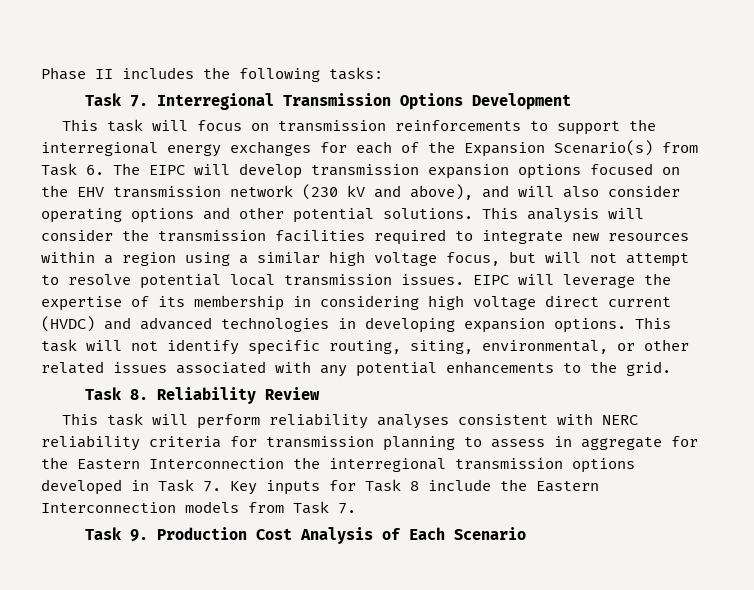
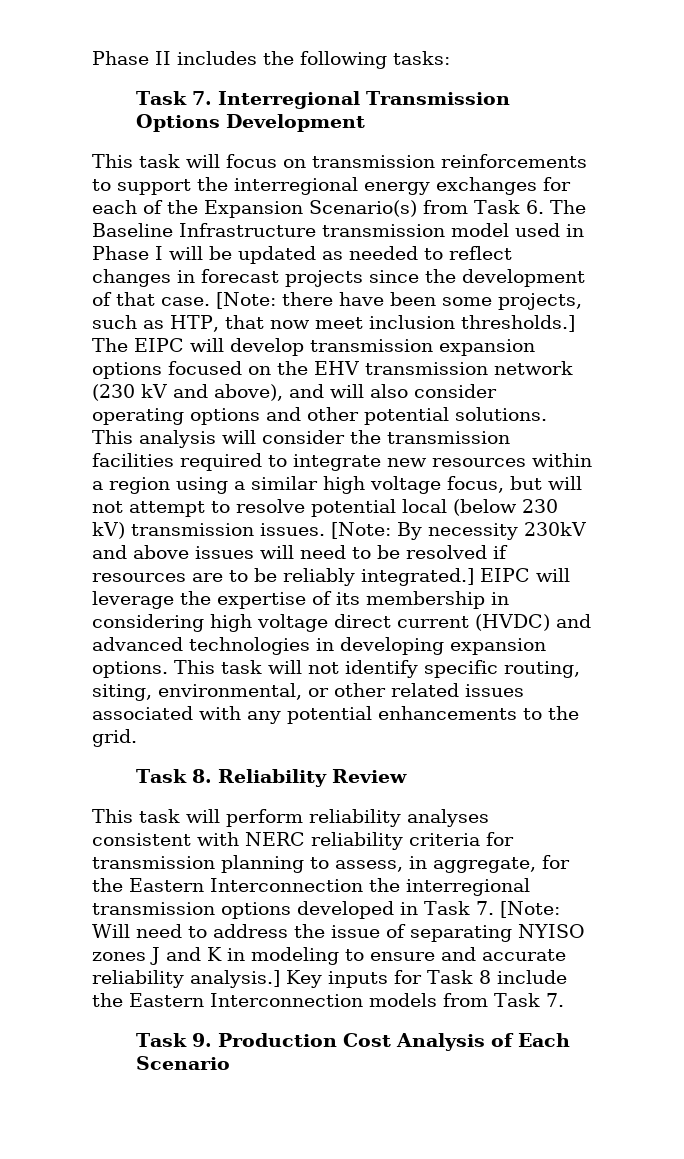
- This task will focus on transmission reinforcements to support the interregional energy exchanges for each of the Expansion Scenario(s) from Task 6. The EIPC will develop transmission expansion options focused on the EHV transmission network (230 kV and above), and will also consider operating options and other potential solutions.
+ This task will focus on transmission reinforcements to support the interregional energy exchanges for each of the Expansion Scenario(s) from Task 6. The Baseline Infrastructure transmission model used in Phase I will be updated as needed to reflect changes in forecast projects since the development of that case. [Note: there have been some projects, such as HTP, that now meet inclusion thresholds.] The EIPC will develop transmission expansion options focused on the EHV transmission network (230 kV and above), and will also consider operating options and other potential solutions.
- This analysis will consider the transmission facilities required to integrate new resources within a region using a similar high voltage focus, but will not attempt to resolve potential local transmission issues.
+ This analysis will consider the transmission facilities required to integrate new resources within a region using a similar high voltage focus, but will not attempt to resolve potential local (below 230 kV) transmission issues. [Note: By necessity 230kV and above issues will need to be resolved if resources are to be reliably integrated.]
- This task will perform reliability analyses consistent with NERC reliability criteria for transmission planning to assess in aggregate for the Eastern Interconnection the interregional transmission options developed in Task 7. Key inputs for Task 8 include the Eastern Interconnection models from Task 7.
+ This task will perform reliability analyses consistent with NERC reliability criteria for transmission planning to assess, in aggregate, for the Eastern Interconnection the interregional transmission options developed in Task 7. [Note: Will need to address the issue of separating NYISO zones J and K in modeling to ensure and accurate reliability analysis.] Key inputs for Task 8 include the Eastern Interconnection models from Task 7.

